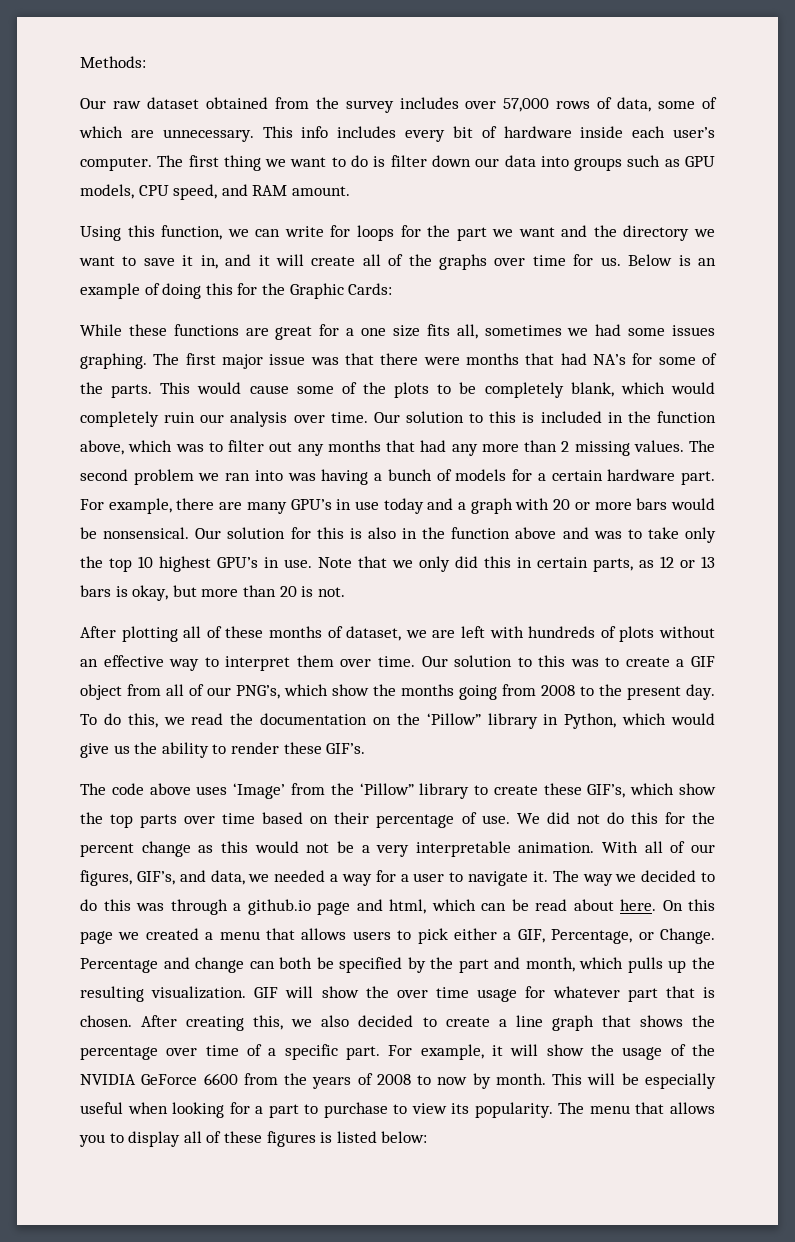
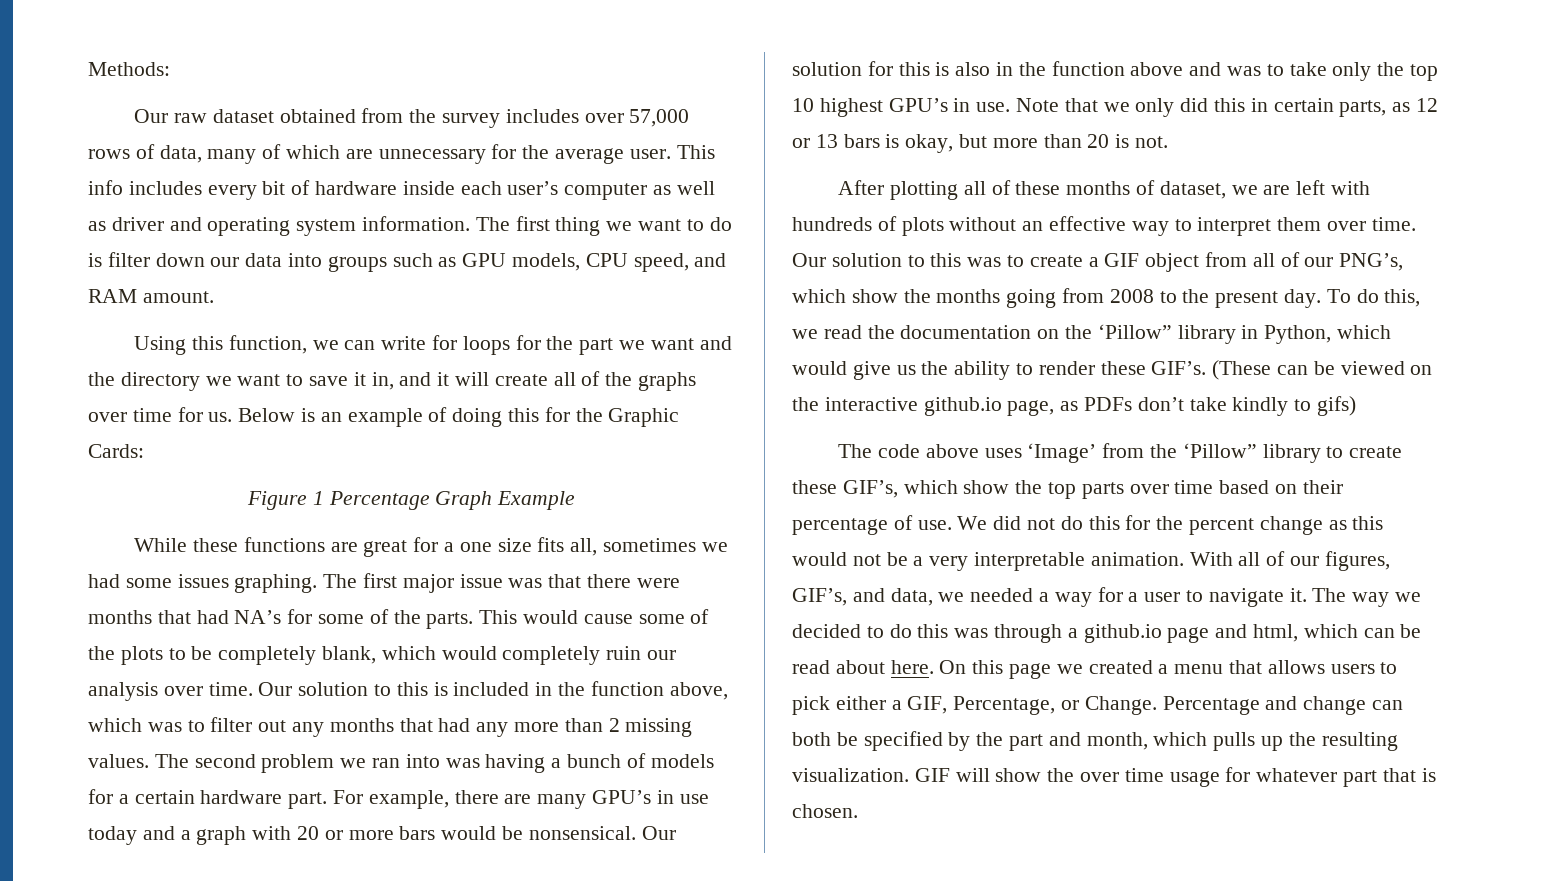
- Our raw dataset obtained from the survey includes over 57,000 rows of data, some of which are unnecessary.
+ Our raw dataset obtained from the survey includes over 57,000 rows of data, many of which are unnecessary for the average user.
- This info includes every bit of hardware inside each user’s computer.
+ This info includes every bit of hardware inside each user’s computer as well as driver and operating system information.
+ Figure 1 Percentage Graph Example
+ (These can be viewed on the interactive github.io page, as PDFs don’t take kindly to gifs)
- After creating this, we also decided to create a line graph that shows the percentage over time of a specific part. For example, it will show the usage of the NVIDIA GeForce 6600 from the years of 2008 to now by month. This will be especially useful when looking for a part to purchase to view its popularity. The menu that allows you to display all of these figures is listed below:

